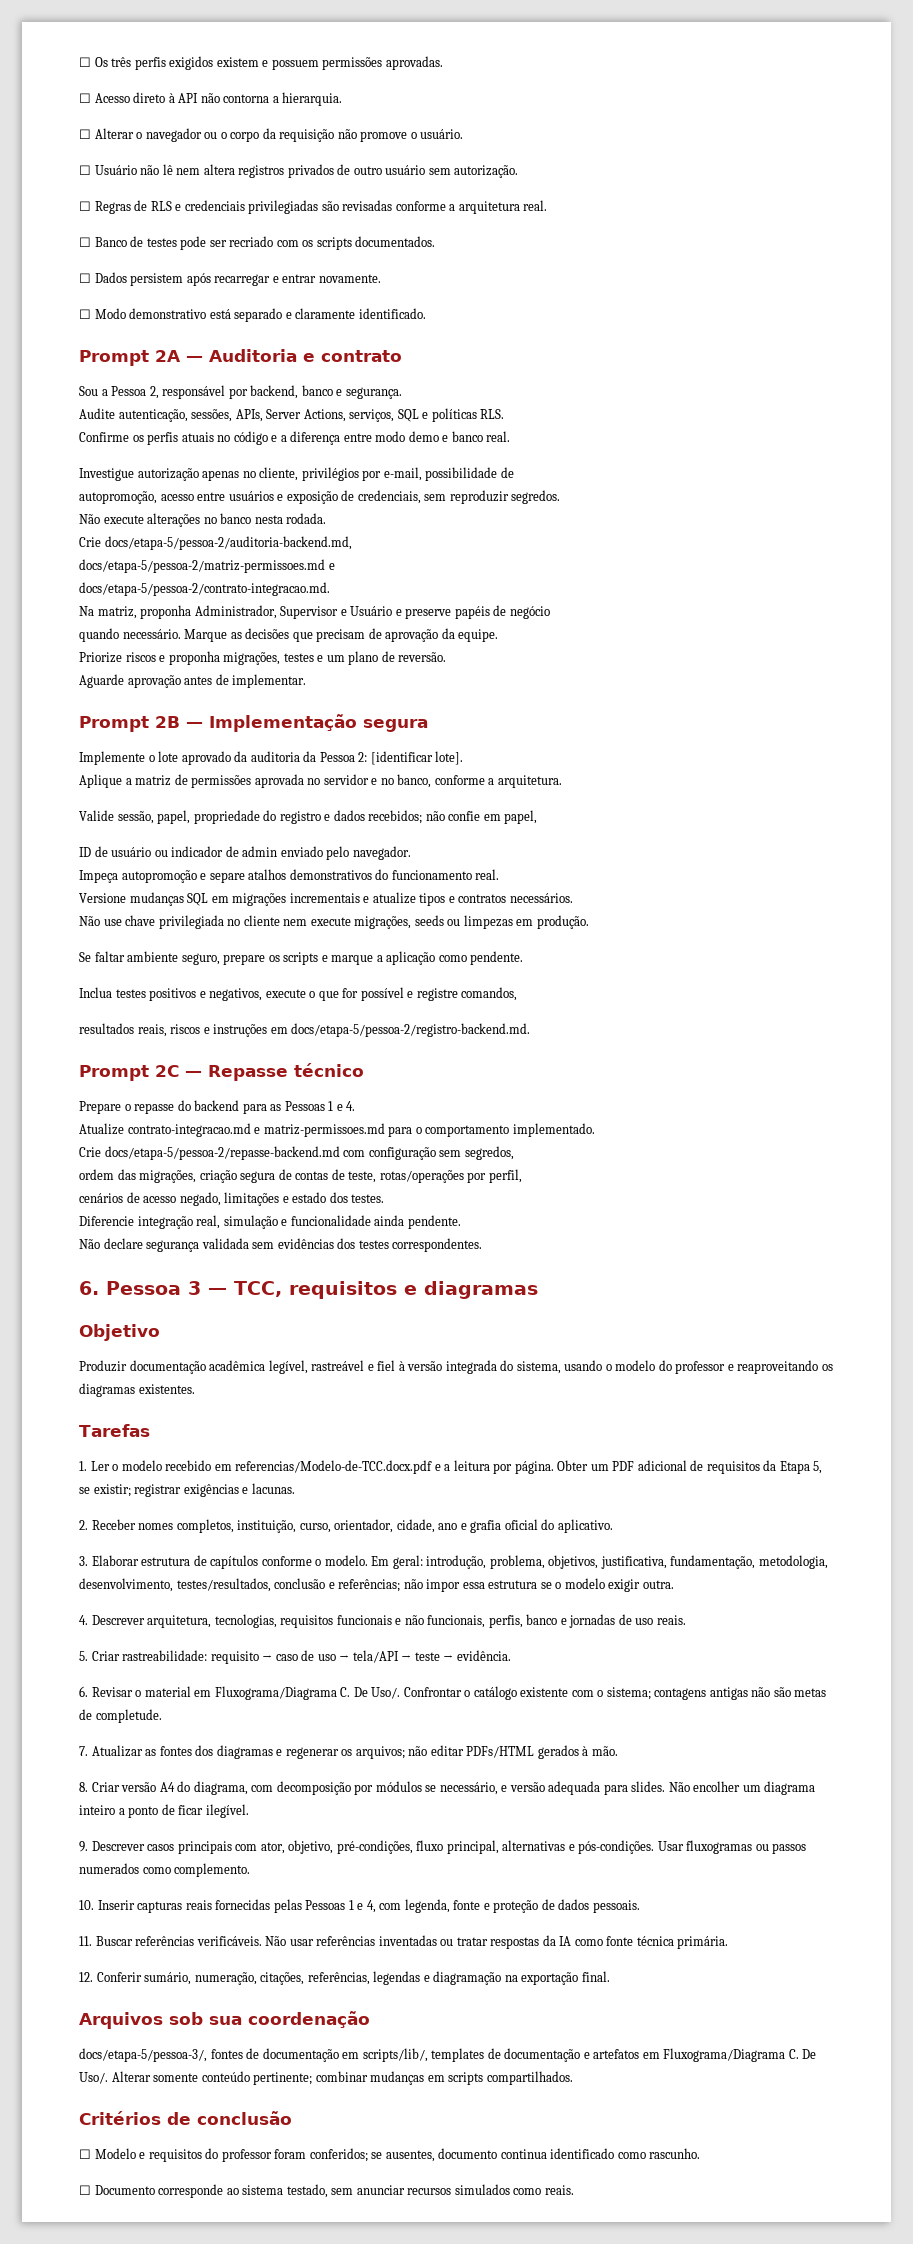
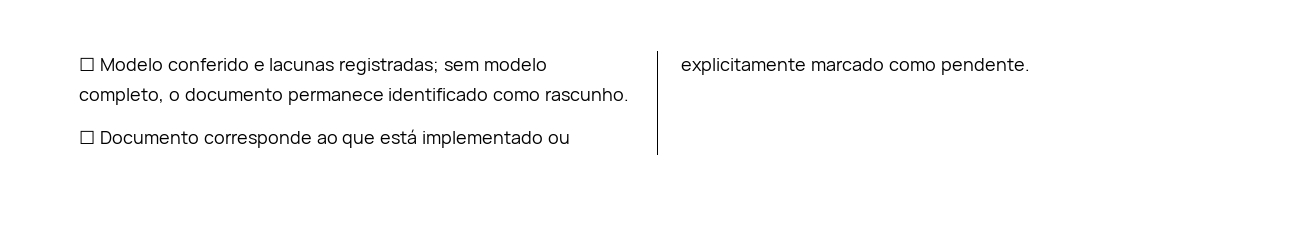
- ☐ Os três perfis exigidos existem e possuem permissões aprovadas.
- ☐ Acesso direto à API não contorna a hierarquia.
- ☐ Alterar o navegador ou o corpo da requisição não promove o usuário.
- ☐ Usuário não lê nem altera registros privados de outro usuário sem autorização.
- ☐ Regras de RLS e credenciais privilegiadas são revisadas conforme a arquitetura real.
- ☐ Banco de testes pode ser recriado com os scripts documentados.
- ☐ Dados persistem após recarregar e entrar novamente.
- ☐ Modo demonstrativo está separado e claramente identificado.
- Prompt 2A — Auditoria e contrato
- Sou a Pessoa 2, responsável por backend, banco e segurança.
- Audite autenticação, sessões, APIs, Server Actions, serviços, SQL e políticas RLS.
- Confirme os perfis atuais no código e a diferença entre modo demo e banco real.
- Investigue autorização apenas no cliente, privilégios por e-mail, possibilidade de
- autopromoção, acesso entre usuários e exposição de credenciais, sem reproduzir segredos.
- Não execute alterações no banco nesta rodada.
- Crie docs/etapa-5/pessoa-2/auditoria-backend.md,
- docs/etapa-5/pessoa-2/matriz-permissoes.md e
- docs/etapa-5/pessoa-2/contrato-integracao.md.
- Na matriz, proponha Administrador, Supervisor e Usuário e preserve papéis de negócio
- quando necessário. Marque as decisões que precisam de aprovação da equipe.
- Priorize riscos e proponha migrações, testes e um plano de reversão.
- Aguarde aprovação antes de implementar.
- Prompt 2B — Implementação segura
- Implemente o lote aprovado da auditoria da Pessoa 2: [identificar lote].
- Aplique a matriz de permissões aprovada no servidor e no banco, conforme a arquitetura.
- Valide sessão, papel, propriedade do registro e dados recebidos; não confie em papel,
- ID de usuário ou indicador de admin enviado pelo navegador.
- Impeça autopromoção e separe atalhos demonstrativos do funcionamento real.
- Versione mudanças SQL em migrações incrementais e atualize tipos e contratos necessários.
- Não use chave privilegiada no cliente nem execute migrações, seeds ou limpezas em produção.
- Se faltar ambiente seguro, prepare os scripts e marque a aplicação como pendente.
- Inclua testes positivos e negativos, execute o que for possível e registre comandos,
- resultados reais, riscos e instruções em docs/etapa-5/pessoa-2/registro-backend.md.
- Prompt 2C — Repasse técnico
- Prepare o repasse do backend para as Pessoas 1 e 4.
- Atualize contrato-integracao.md e matriz-permissoes.md para o comportamento implementado.
- Crie docs/etapa-5/pessoa-2/repasse-backend.md com configuração sem segredos,
- ordem das migrações, criação segura de contas de teste, rotas/operações por perfil,
- cenários de acesso negado, limitações e estado dos testes.
- Diferencie integração real, simulação e funcionalidade ainda pendente.
- Não declare segurança validada sem evidências dos testes correspondentes.
- 6. Pessoa 3 — TCC, requisitos e diagramas
- Objetivo
- Produzir documentação acadêmica legível, rastreável e fiel à versão integrada do sistema, usando o modelo do professor e reaproveitando os diagramas existentes.
- Tarefas
- 1. Ler o modelo recebido em referencias/Modelo-de-TCC.docx.pdf e a leitura por página. Obter um PDF adicional de requisitos da Etapa 5, se existir; registrar exigências e lacunas.
- 2. Receber nomes completos, instituição, curso, orientador, cidade, ano e grafia oficial do aplicativo.
- 3. Elaborar estrutura de capítulos conforme o modelo. Em geral: introdução, problema, objetivos, justificativa, fundamentação, metodologia, desenvolvimento, testes/resultados, conclusão e referências; não impor essa estrutura se o modelo exigir outra.
- 4. Descrever arquitetura, tecnologias, requisitos funcionais e não funcionais, perfis, banco e jornadas de uso reais.
- 5. Criar rastreabilidade: requisito → caso de uso → tela/API → teste → evidência.
- 6. Revisar o material em Fluxograma/Diagrama C. De Uso/. Confrontar o catálogo existente com o sistema; contagens antigas não são metas de completude.
- 7. Atualizar as fontes dos diagramas e regenerar os arquivos; não editar PDFs/HTML gerados à mão.
- 8. Criar versão A4 do diagrama, com decomposição por módulos se necessário, e versão adequada para slides. Não encolher um diagrama inteiro a ponto de ficar ilegível.
- 9. Descrever casos principais com ator, objetivo, pré-condições, fluxo principal, alternativas e pós-condições. Usar fluxogramas ou passos numerados como complemento.
- 10. Inserir capturas reais fornecidas pelas Pessoas 1 e 4, com legenda, fonte e proteção de dados pessoais.
- 11. Buscar referências verificáveis. Não usar referências inventadas ou tratar respostas da IA como fonte técnica primária.
- 12. Conferir sumário, numeração, citações, referências, legendas e diagramação na exportação final.
- Arquivos sob sua coordenação
- docs/etapa-5/pessoa-3/, fontes de documentação em scripts/lib/, templates de documentação e artefatos em Fluxograma/Diagrama C. De Uso/. Alterar somente conteúdo pertinente; combinar mudanças em scripts compartilhados.
- Critérios de conclusão
- ☐ Modelo e requisitos do professor foram conferidos; se ausentes, documento continua identificado como rascunho.
+ ☐ Modelo conferido e lacunas registradas; sem modelo completo, o documento permanece identificado como rascunho.
- ☐ Documento corresponde ao sistema testado, sem anunciar recursos simulados como reais.
+ ☐ Documento corresponde ao que está implementado ou explicitamente marcado como pendente.

